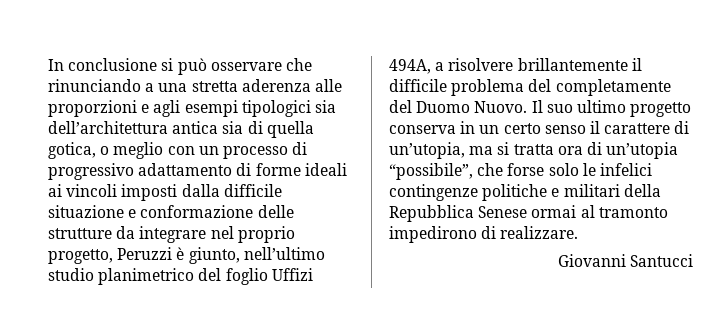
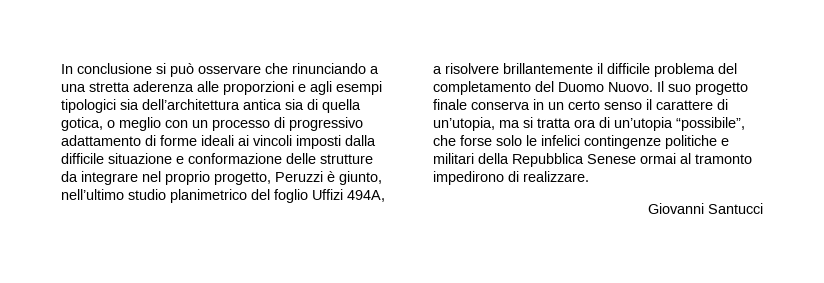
- In conclusione si può osservare che rinunciando a una stretta aderenza alle proporzioni e agli esempi tipologici sia dell’architettura antica sia di quella gotica, o meglio con un processo di progressivo adattamento di forme ideali ai vincoli imposti dalla difficile situazione e conformazione delle strutture da integrare nel proprio progetto, Peruzzi è giunto, nell’ultimo studio planimetrico del foglio Uffizi 494A, a risolvere brillantemente il difficile problema del completamente del Duomo Nuovo.
+ In conclusione si può osservare che rinunciando a una stretta aderenza alle proporzioni e agli esempi tipologici sia dell’architettura antica sia di quella gotica, o meglio con un processo di progressivo adattamento di forme ideali ai vincoli imposti dalla difficile situazione e conformazione delle strutture da integrare nel proprio progetto, Peruzzi è giunto, nell’ultimo studio planimetrico del foglio Uffizi 494A, a risolvere brillantemente il difficile problema del completamento del Duomo Nuovo.
- Il suo ultimo progetto conserva in un certo senso il carattere di un’utopia, ma si tratta ora di un’utopia “possibile”, che forse solo le infelici contingenze politiche e militari della Repubblica Senese ormai al tramonto impedirono di realizzare.
+ Il suo progetto finale conserva in un certo senso il carattere di un’utopia, ma si tratta ora di un’utopia “possibile”, che forse solo le infelici contingenze politiche e militari della Repubblica Senese ormai al tramonto impedirono di realizzare.

